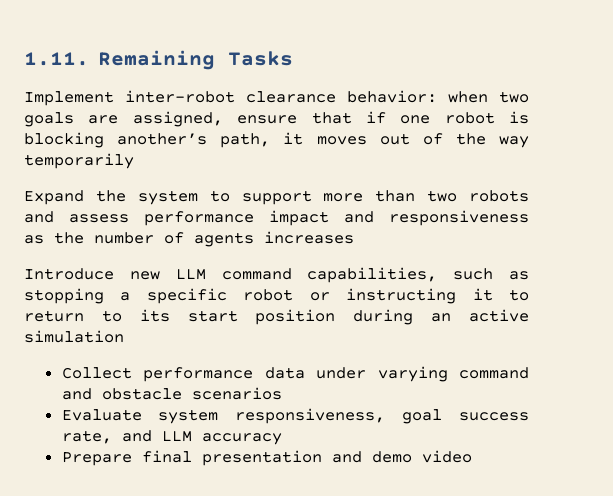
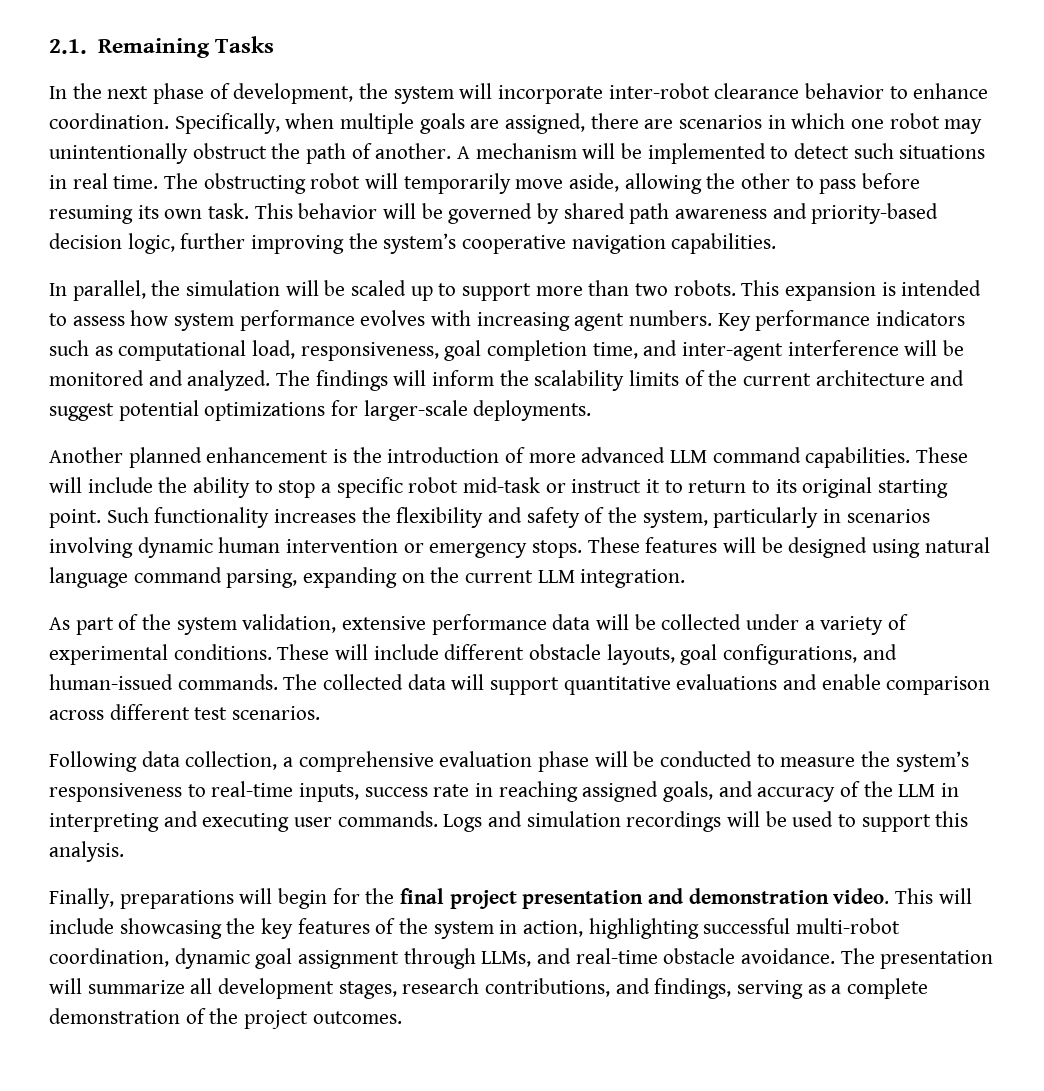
- 1.11. Remaining Tasks
+ 2.1. Remaining Tasks
- Implement inter-robot clearance behavior: when two goals are assigned, ensure that if one robot is blocking another’s path, it moves out of the way temporarily
- Expand the system to support more than two robots and assess performance impact and responsiveness as the number of agents increases
- Introduce new LLM command capabilities, such as stopping a specific robot or instructing it to return to its start position during an active simulation
- Collect performance data under varying command and obstacle scenarios
- Evaluate system responsiveness, goal success rate, and LLM accuracy
- Prepare final presentation and demo video
+ In the next phase of development, the system will incorporate inter-robot clearance behavior to enhance coordination. Specifically, when multiple goals are assigned, there are scenarios in which one robot may unintentionally obstruct the path of another. A mechanism will be implemented to detect such situations in real time. The obstructing robot will temporarily move aside, allowing the other to pass before resuming its own task. This behavior will be governed by shared path awareness and priority-based decision logic, further improving the system’s cooperative navigation capabilities.
+ In parallel, the simulation will be scaled up to support more than two robots. This expansion is intended to assess how system performance evolves with increasing agent numbers. Key performance indicators such as computational load, responsiveness, goal completion time, and inter-agent interference will be monitored and analyzed. The findings will inform the scalability limits of the current architecture and suggest potential optimizations for larger-scale deployments.
+ Another planned enhancement is the introduction of more advanced LLM command capabilities. These will include the ability to stop a specific robot mid-task or instruct it to return to its original starting point. Such functionality increases the flexibility and safety of the system, particularly in scenarios involving dynamic human intervention or emergency stops. These features will be designed using natural language command parsing, expanding on the current LLM integration.
+ As part of the system validation, extensive performance data will be collected under a variety of experimental conditions. These will include different obstacle layouts, goal configurations, and human-issued commands. The collected data will support quantitative evaluations and enable comparison across different test scenarios.
+ Following data collection, a comprehensive evaluation phase will be conducted to measure the system’s responsiveness to real-time inputs, success rate in reaching assigned goals, and accuracy of the LLM in interpreting and executing user commands. Logs and simulation recordings will be used to support this analysis.
+ Finally, preparations will begin for the final project presentation and demonstration video. This will include showcasing the key features of the system in action, highlighting successful multi-robot coordination, dynamic goal assignment through LLMs, and real-time obstacle avoidance. The presentation will summarize all development stages, research contributions, and findings, serving as a complete demonstration of the project outcomes.

